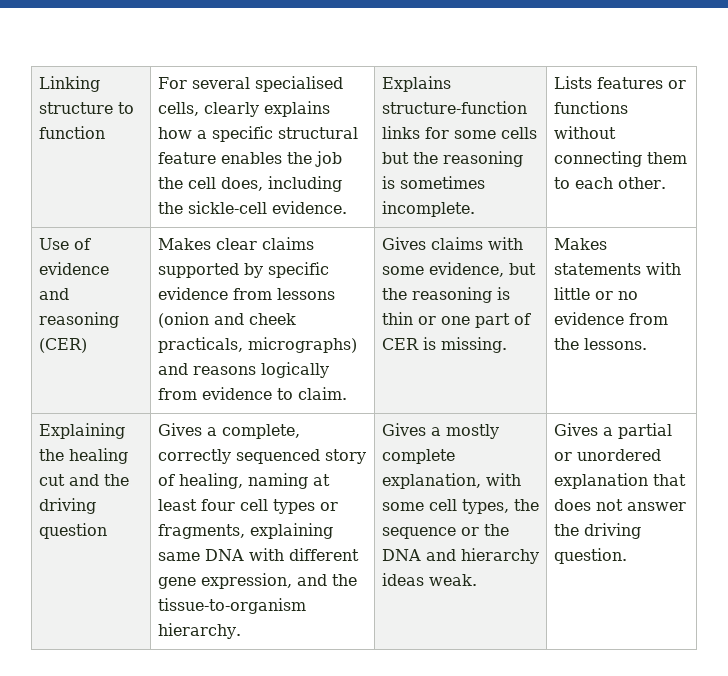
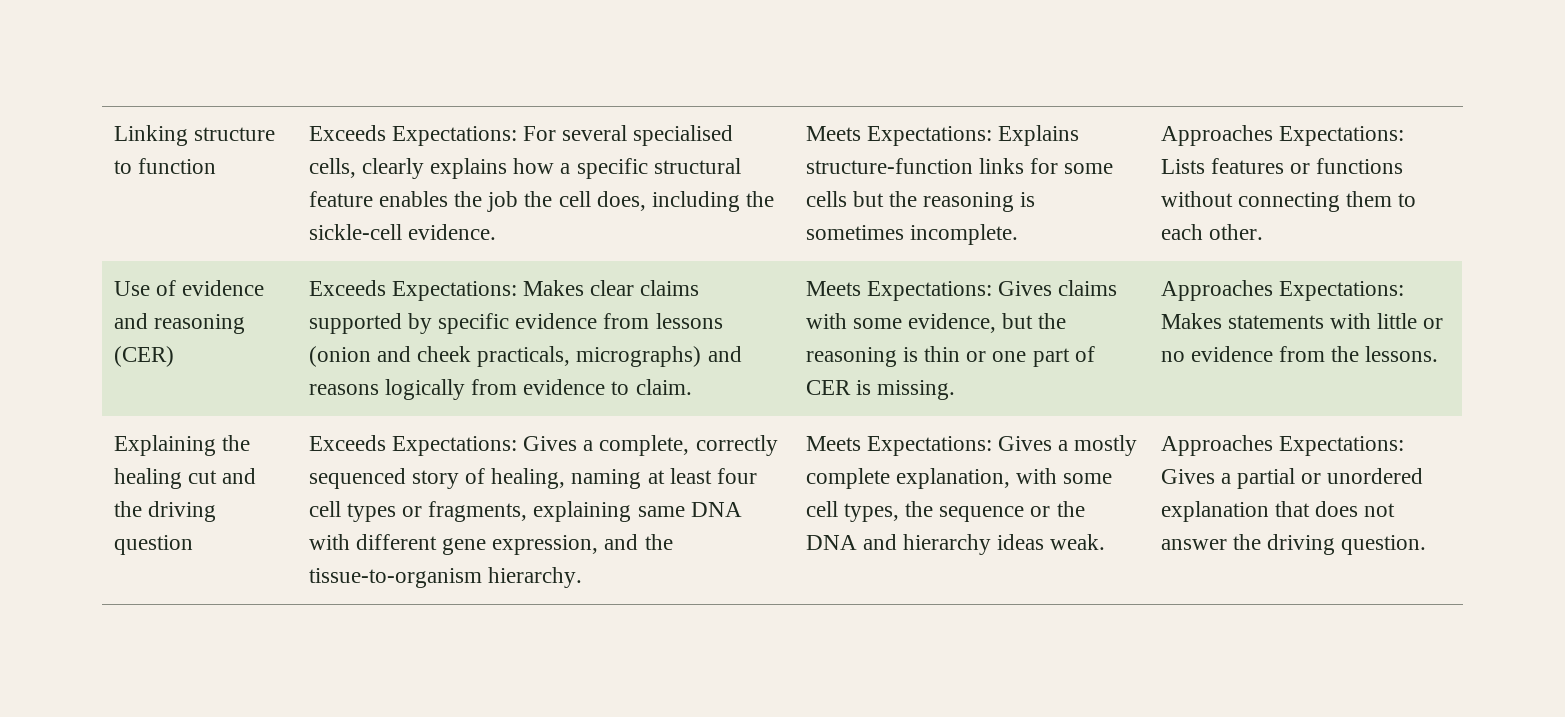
- For several specialised cells, clearly explains how a specific structural feature enables the job the cell does, including the sickle-cell evidence.
+ Exceeds Expectations: For several specialised cells, clearly explains how a specific structural feature enables the job the cell does, including the sickle-cell evidence.
- Explains structure-function links for some cells but the reasoning is sometimes incomplete.
+ Meets Expectations: Explains structure-function links for some cells but the reasoning is sometimes incomplete.
- Lists features or functions without connecting them to each other.
+ Approaches Expectations: Lists features or functions without connecting them to each other.
- Makes clear claims supported by specific evidence from lessons (onion and cheek practicals, micrographs) and reasons logically from evidence to claim.
+ Exceeds Expectations: Makes clear claims supported by specific evidence from lessons (onion and cheek practicals, micrographs) and reasons logically from evidence to claim.
- Gives claims with some evidence, but the reasoning is thin or one part of CER is missing.
+ Meets Expectations: Gives claims with some evidence, but the reasoning is thin or one part of CER is missing.
- Makes statements with little or no evidence from the lessons.
+ Approaches Expectations: Makes statements with little or no evidence from the lessons.
- Gives a complete, correctly sequenced story of healing, naming at least four cell types or fragments, explaining same DNA with different gene expression, and the tissue-to-organism hierarchy.
+ Exceeds Expectations: Gives a complete, correctly sequenced story of healing, naming at least four cell types or fragments, explaining same DNA with different gene expression, and the tissue-to-organism hierarchy.
- Gives a mostly complete explanation, with some cell types, the sequence or the DNA and hierarchy ideas weak.
+ Meets Expectations: Gives a mostly complete explanation, with some cell types, the sequence or the DNA and hierarchy ideas weak.
- Gives a partial or unordered explanation that does not answer the driving question.
+ Approaches Expectations: Gives a partial or unordered explanation that does not answer the driving question.

